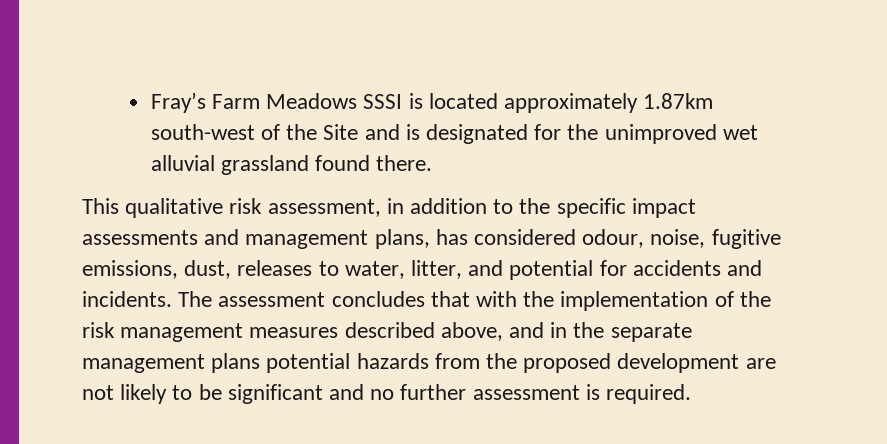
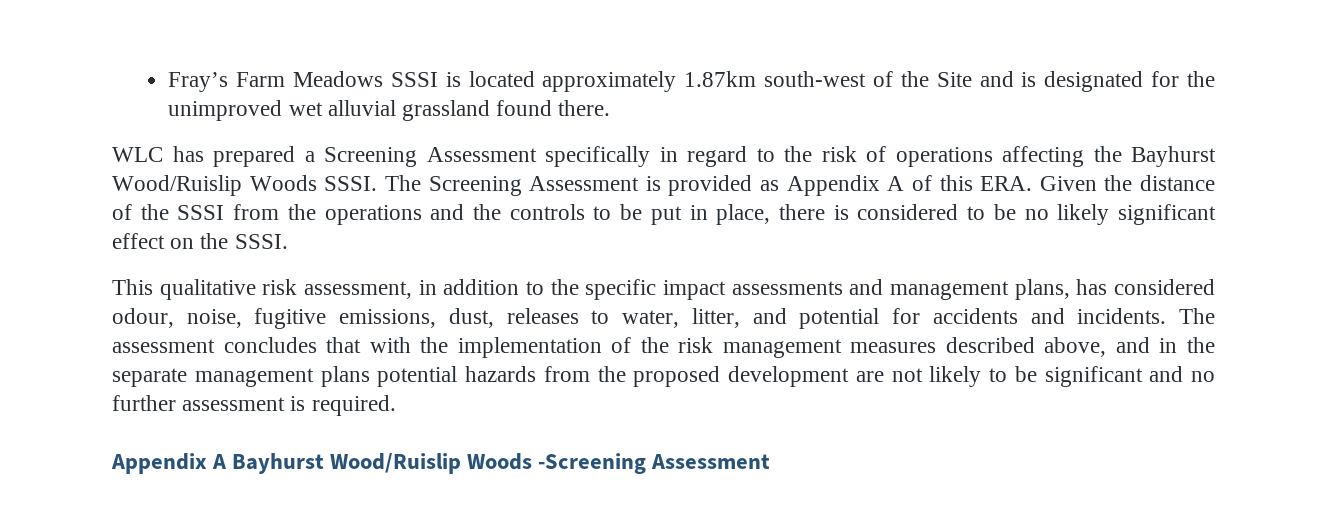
+ WLC has prepared a Screening Assessment specifically in regard to the risk of operations affecting the Bayhurst Wood/Ruislip Woods SSSI. The Screening Assessment is provided as Appendix A of this ERA. Given the distance of the SSSI from the operations and the controls to be put in place, there is considered to be no likely significant effect on the SSSI.
+ Appendix A Bayhurst Wood/Ruislip Woods -Screening Assessment

